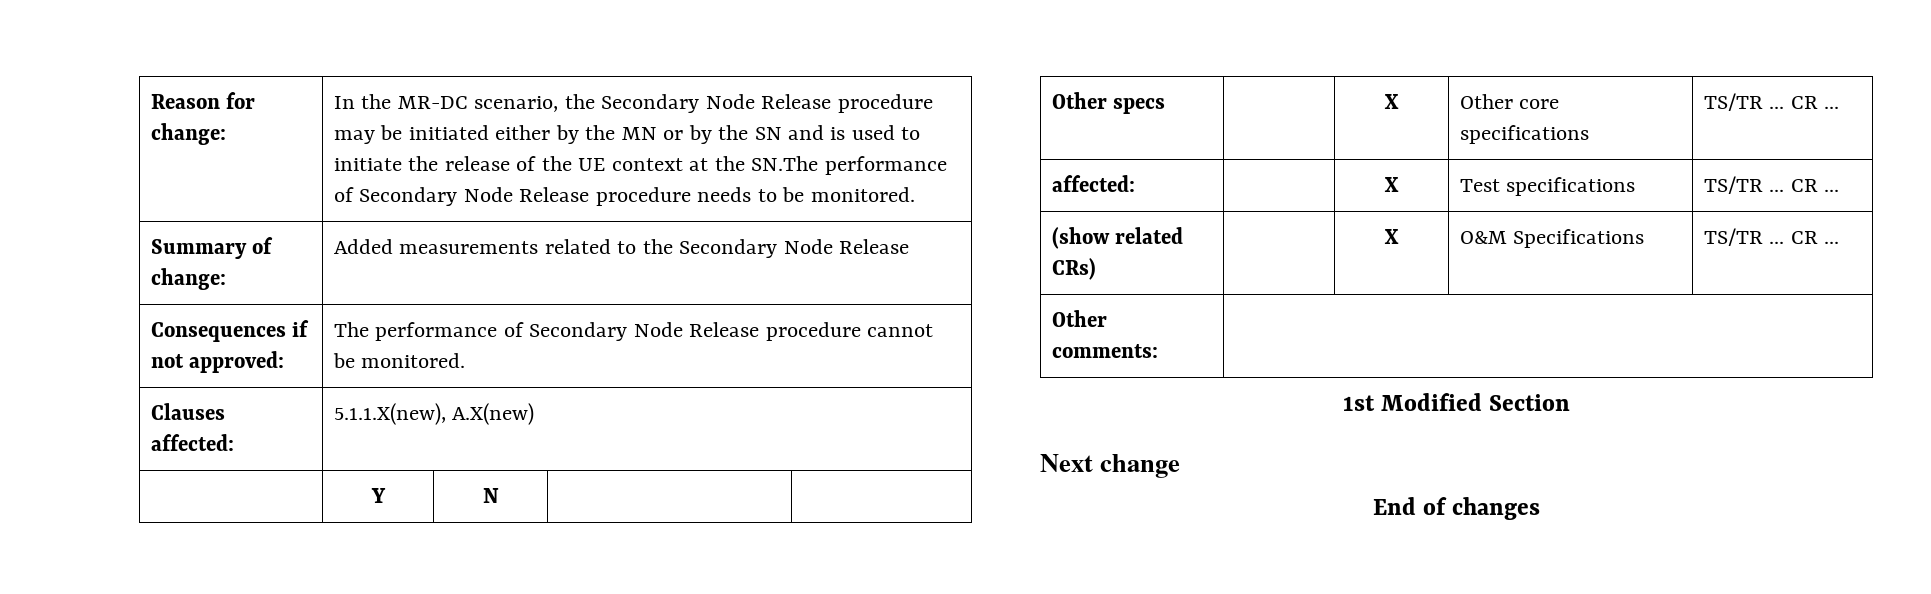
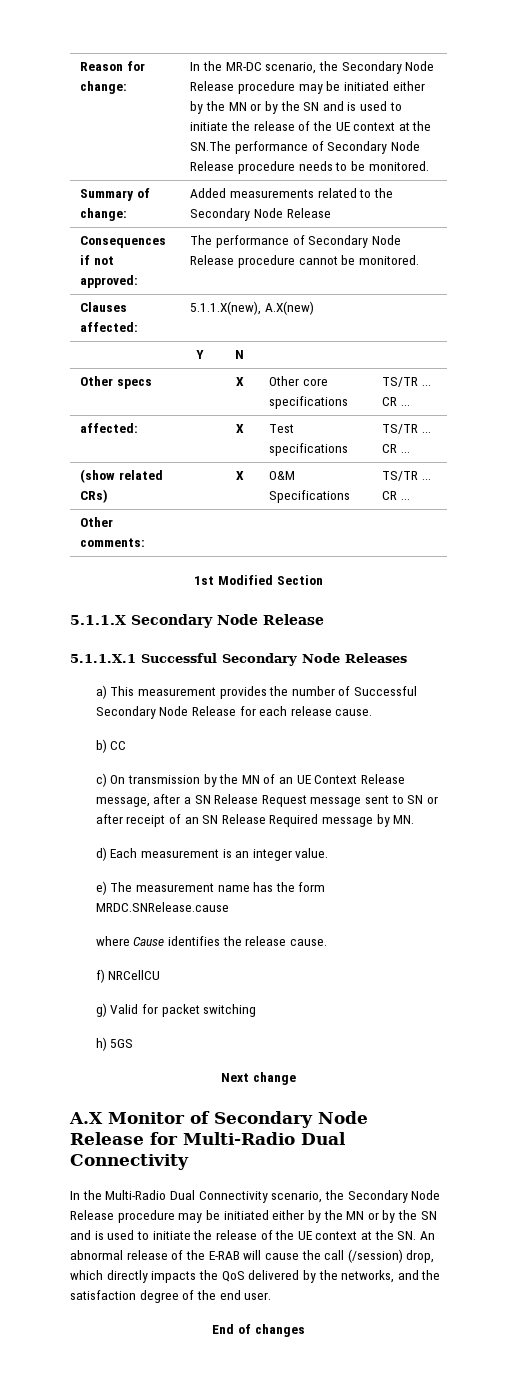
+ 5.1.1.X Secondary Node Release
+ 5.1.1.X.1 Successful Secondary Node Releases
+ a) This measurement provides the number of Successful Secondary Node Release for each release cause.
+ b) CC
+ c) On transmission by the MN of an UE Context Release message, after a SN Release Request message sent to SN or after receipt of an SN Release Required message by MN.
+ d) Each measurement is an integer value.
+ e) The measurement name has the form MRDC.SNRelease.cause
+ where Cause identifies the release cause.
+ f) NRCellCU
+ g) Valid for packet switching
+ h) 5GS
  Next change
+ A.X Monitor of Secondary Node Release for Multi-Radio Dual Connectivity
+ In the Multi-Radio Dual Connectivity scenario, the Secondary Node Release procedure may be initiated either by the MN or by the SN and is used to initiate the release of the UE context at the SN. An abnormal release of the E-RAB will cause the call (/session) drop, which directly impacts the QoS delivered by the networks, and the satisfaction degree of the end user.

